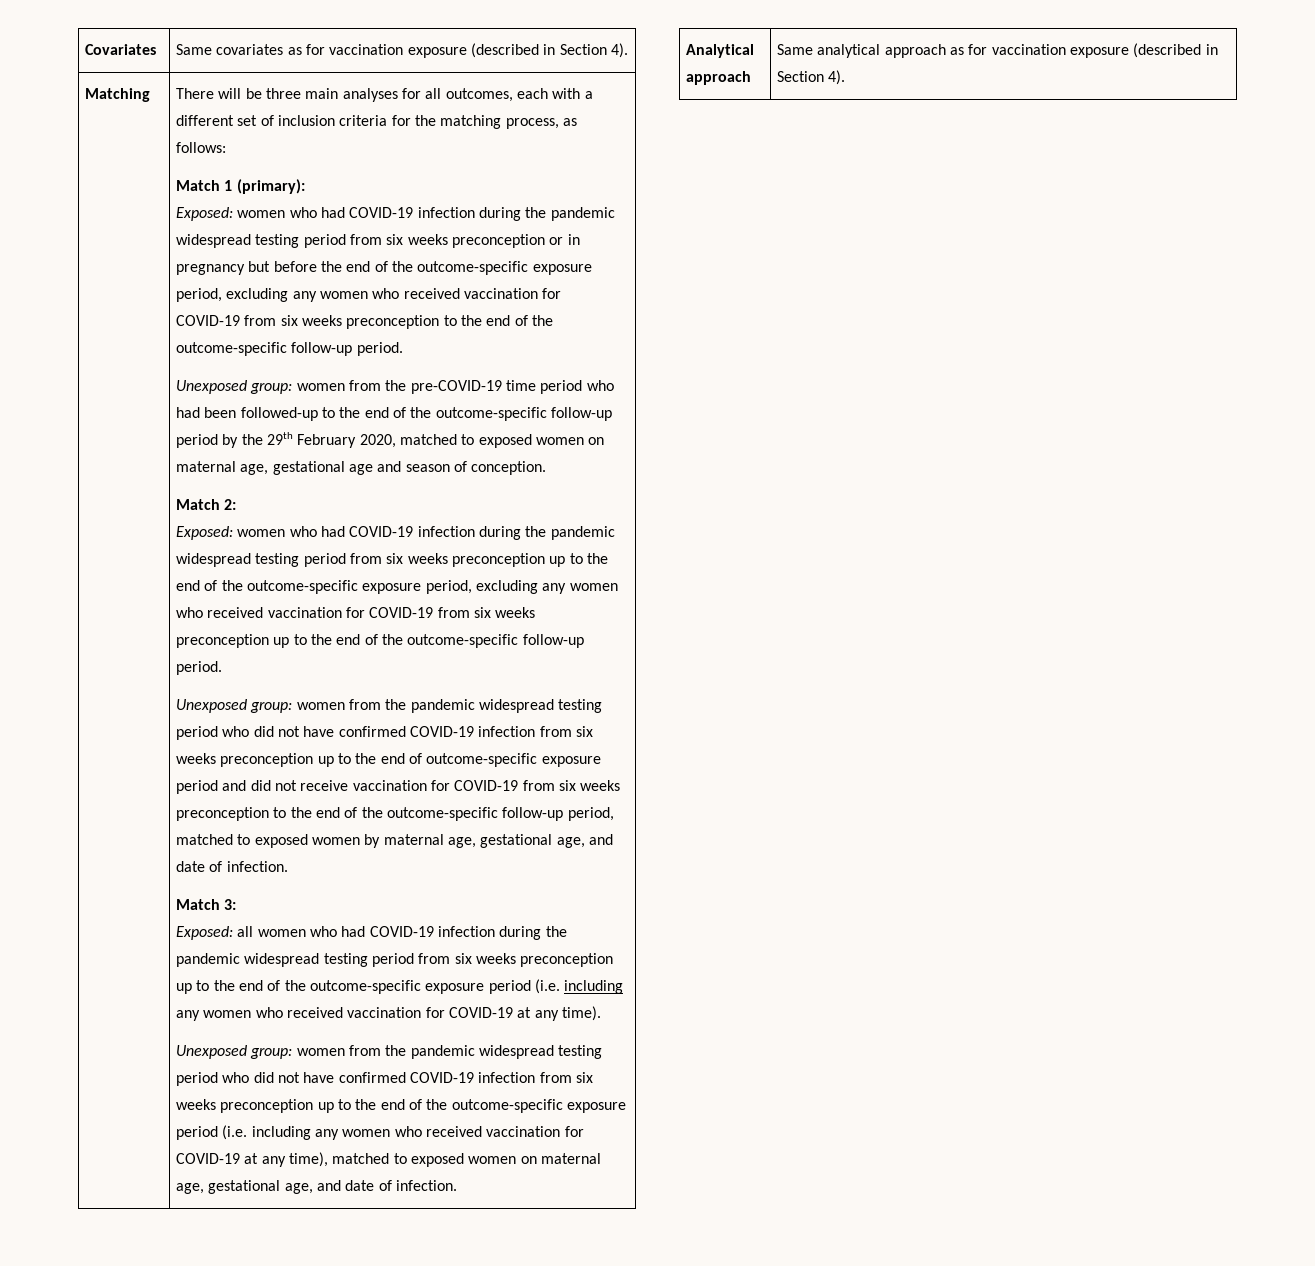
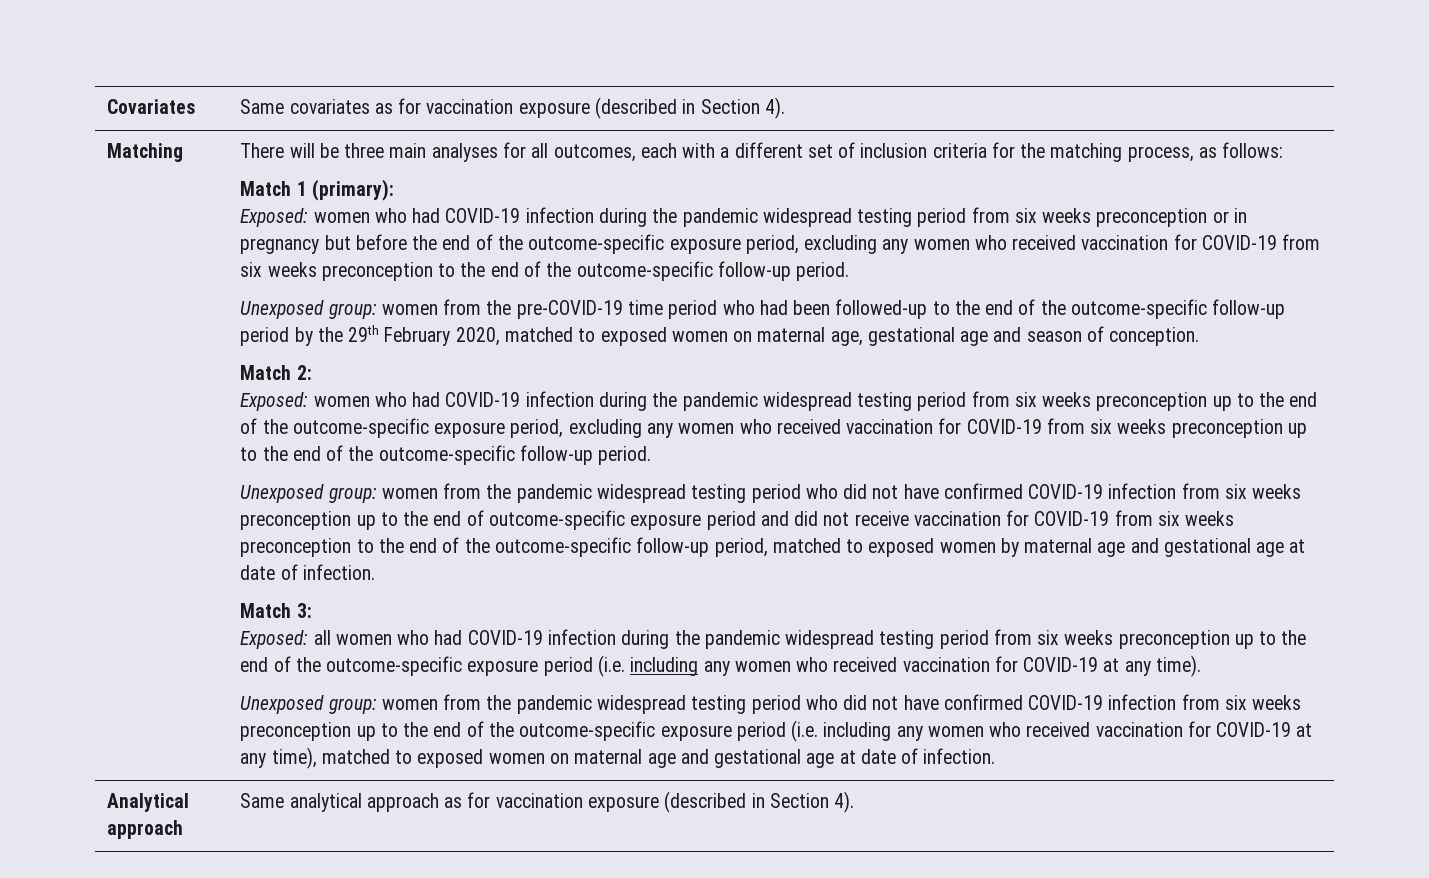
- Unexposed group: women from the pandemic widespread testing period who did not have confirmed COVID-19 infection from six weeks preconception up to the end of outcome-specific exposure period and did not receive vaccination for COVID-19 from six weeks preconception to the end of the outcome-specific follow-up period, matched to exposed women by maternal age, gestational age, and date of infection.
+ Unexposed group: women from the pandemic widespread testing period who did not have confirmed COVID-19 infection from six weeks preconception up to the end of outcome-specific exposure period and did not receive vaccination for COVID-19 from six weeks preconception to the end of the outcome-specific follow-up period, matched to exposed women by maternal age and gestational age at date of infection.
- Unexposed group: women from the pandemic widespread testing period who did not have confirmed COVID-19 infection from six weeks preconception up to the end of the outcome-specific exposure period (i.e. including any women who received vaccination for COVID-19 at any time), matched to exposed women on maternal age, gestational age, and date of infection.
+ Unexposed group: women from the pandemic widespread testing period who did not have confirmed COVID-19 infection from six weeks preconception up to the end of the outcome-specific exposure period (i.e. including any women who received vaccination for COVID-19 at any time), matched to exposed women on maternal age and gestational age at date of infection.

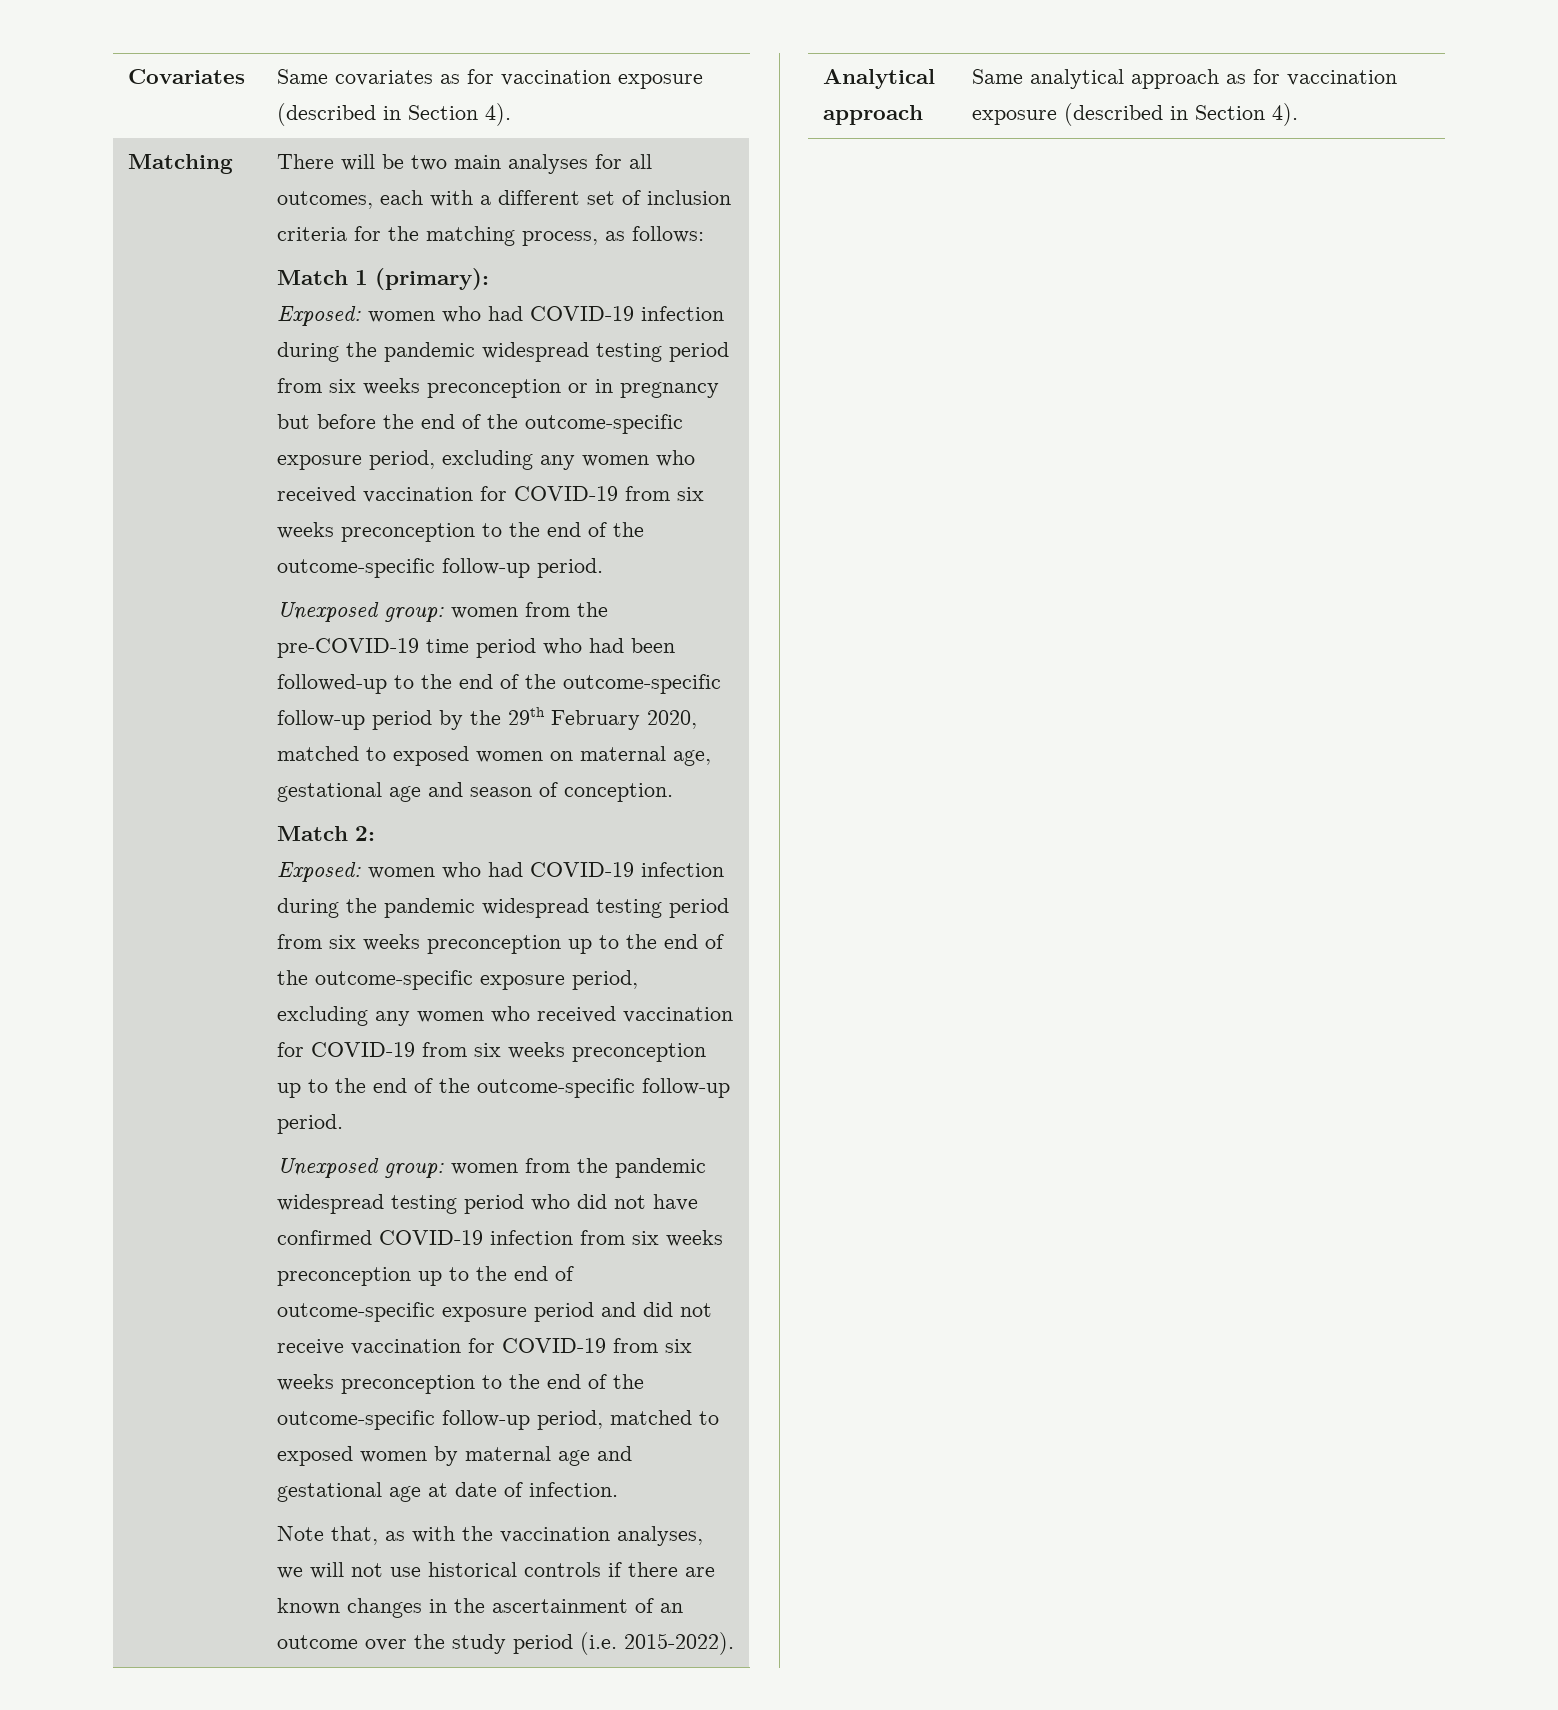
- There will be three main analyses for all outcomes, each with a different set of inclusion criteria for the matching process, as follows:
+ There will be two main analyses for all outcomes, each with a different set of inclusion criteria for the matching process, as follows:
- Match 3:
- Exposed: all women who had COVID-19 infection during the pandemic widespread testing period from six weeks preconception up to the end of the outcome-specific exposure period (i.e. including any women who received vaccination for COVID-19 at any time).
- Unexposed group: women from the pandemic widespread testing period who did not have confirmed COVID-19 infection from six weeks preconception up to the end of the outcome-specific exposure period (i.e. including any women who received vaccination for COVID-19 at any time), matched to exposed women on maternal age and gestational age at date of infection.
+ Note that, as with the vaccination analyses, we will not use historical controls if there are known changes in the ascertainment of an outcome over the study period (i.e. 2015-2022).

